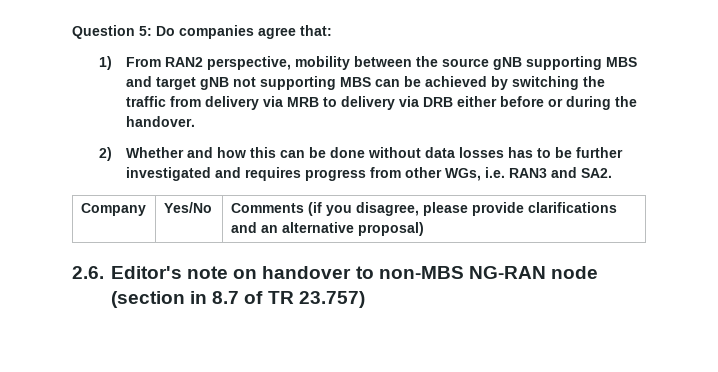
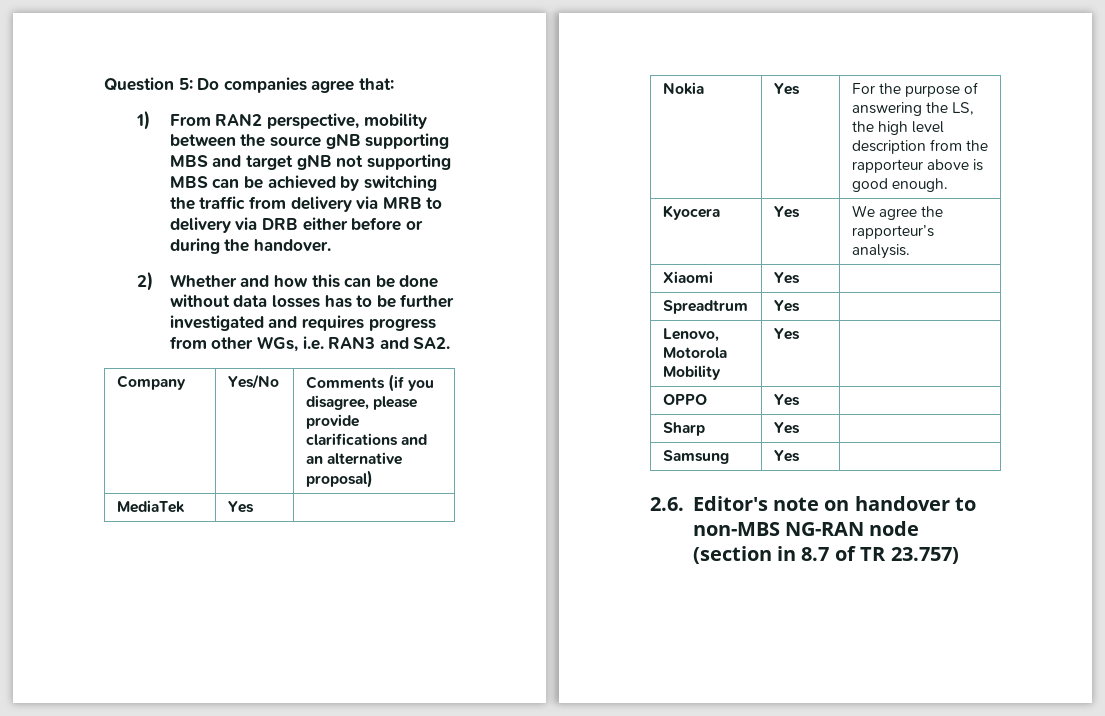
+ MediaTek | Yes |
+ Nokia | Yes | For the purpose of answering the LS, the high level description from the rapporteur above is good enough.
+ Kyocera | Yes | We agree the rapporteur’s analysis.
+ Xiaomi | Yes |
+ Spreadtrum | Yes |
+ Lenovo, Motorola Mobility | Yes |
+ OPPO | Yes |
+ Sharp | Yes |
+ Samsung | Yes |

